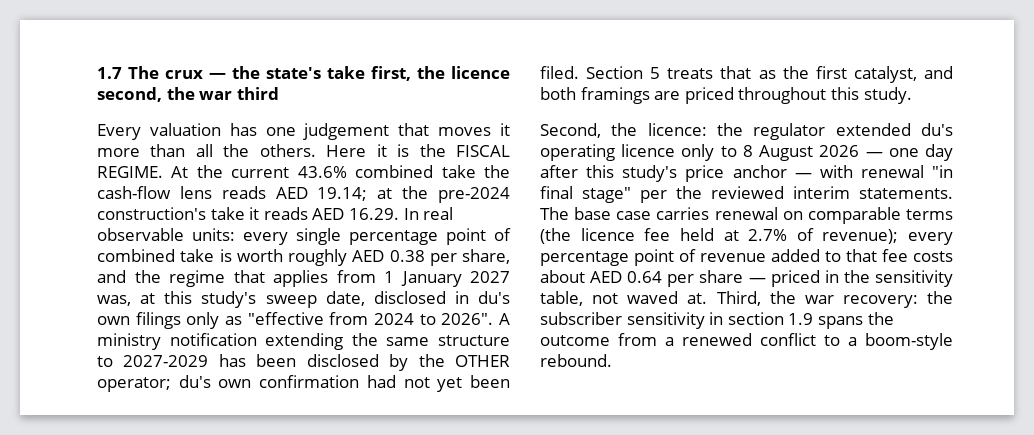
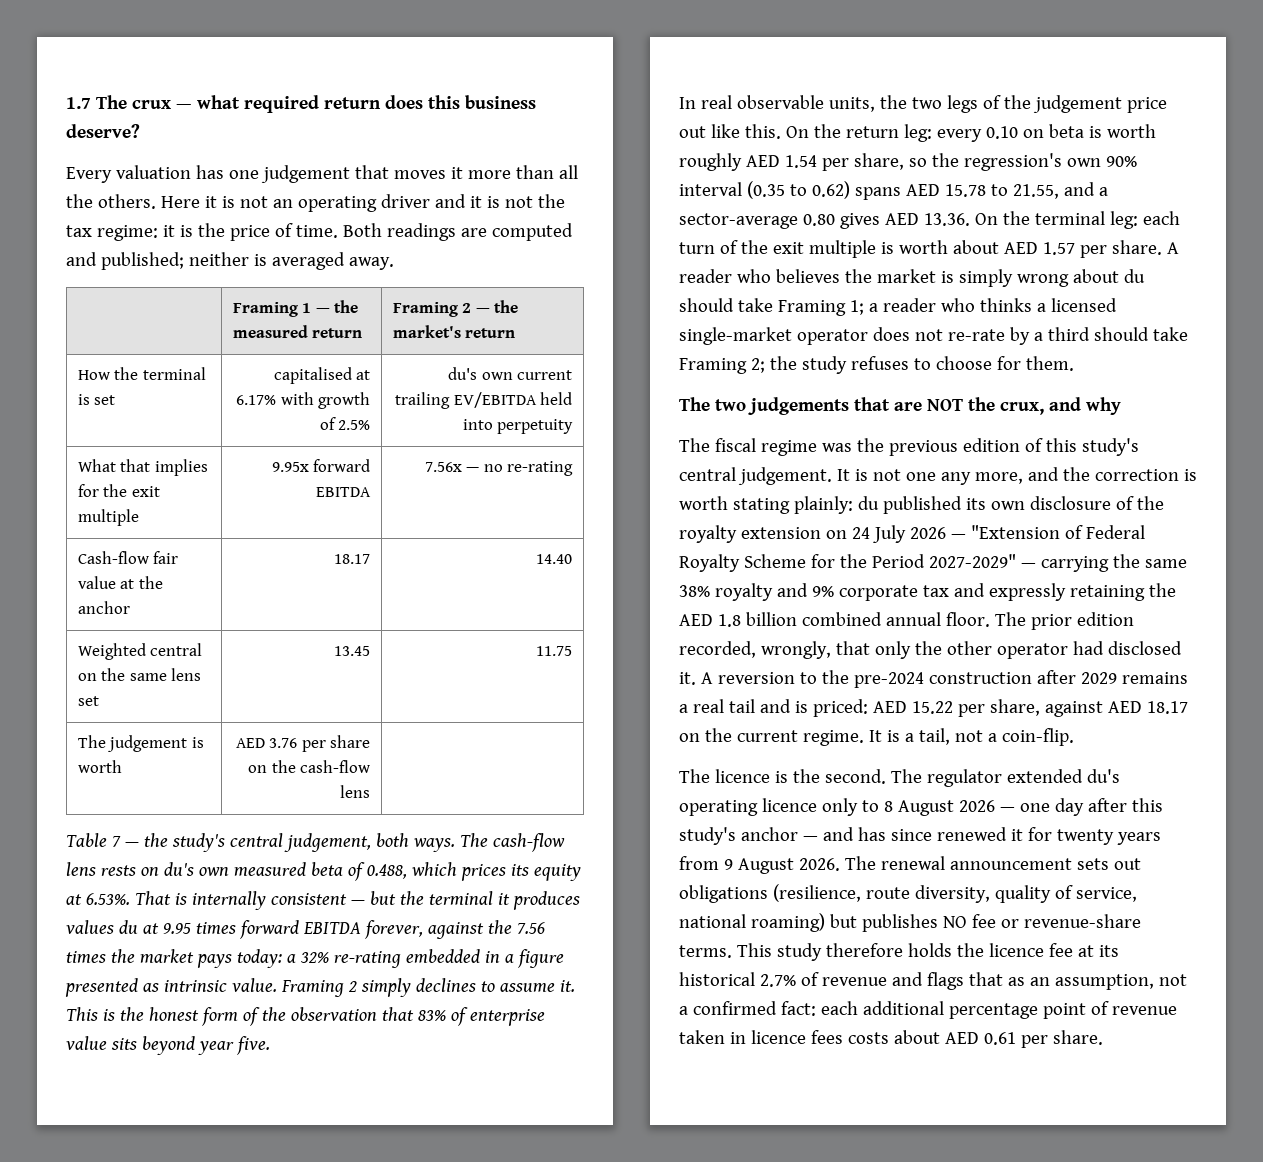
- 1.7 The crux — the state's take first, the licence second, the war third
+ 1.7 The crux — what required return does this business deserve?
- Here it is the FISCAL REGIME. At the current 43.6% combined take the cash-flow lens reads AED 19.14; at the pre-2024 construction's take it reads AED 16.29. In real observable units: every single percentage point of combined take is worth roughly AED 0.38 per share, and the regime that applies from 1 January 2027 was, at this study's sweep date, disclosed in du's own filings only as "effective from 2024 to 2026". A ministry notification extending the same structure to 2027-2029 has been disclosed by the OTHER operator; du's own confirmation had not yet been filed. Section 5 treats that as the first catalyst, and both framings are priced throughout this study.
- Second, the licence: the regulator extended du's operating licence only to 8 August 2026 — one day after this study's price anchor — with renewal "in final stage" per the reviewed interim statements. The base case carries renewal on comparable terms (the licence fee held at 2.7% of revenue); every percentage point of revenue added to that fee costs about AED 0.64 per share — priced in the sensitivity table, not waved at. Third, the war recovery: the subscriber sensitivity in section 1.9 spans the outcome from a renewed conflict to a boom-style rebound.
+ Here it is not an operating driver and it is not the tax regime: it is the price of time. Both readings are computed and published; neither is averaged away.
+ | Framing 1 — the measured return | Framing 2 — the market's return
+ How the terminal is set | capitalised at 6.17% with growth of 2.5% | du's own current trailing EV/EBITDA held into perpetuity
+ What that implies for the exit multiple | 9.95x forward EBITDA | 7.56x — no re-rating
+ Cash-flow fair value at the anchor | 18.17 | 14.40
+ Weighted central on the same lens set | 13.45 | 11.75
+ The judgement is worth | AED 3.76 per share on the cash-flow lens |
+ Table 7 — the study's central judgement, both ways. The cash-flow lens rests on du's own measured beta of 0.488, which prices its equity at 6.53%. That is internally consistent — but the terminal it produces values du at 9.95 times forward EBITDA forever, against the 7.56 times the market pays today: a 32% re-rating embedded in a figure presented as intrinsic value. Framing 2 simply declines to assume it. This is the honest form of the observation that 83% of enterprise value sits beyond year five.
+ In real observable units, the two legs of the judgement price out like this. On the return leg: every 0.10 on beta is worth roughly AED 1.54 per share, so the regression's own 90% interval (0.35 to 0.62) spans AED 15.78 to 21.55, and a sector-average 0.80 gives AED 13.36. On the terminal leg: each turn of the exit multiple is worth about AED 1.57 per share. A reader who believes the market is simply wrong about du should take Framing 1; a reader who thinks a licensed single-market operator does not re-rate by a third should take Framing 2; the study refuses to choose for them.
+ The two judgements that are NOT the crux, and why
+ The fiscal regime was the previous edition of this study's central judgement. It is not one any more, and the correction is worth stating plainly: du published its own disclosure of the royalty extension on 24 July 2026 — "Extension of Federal Royalty Scheme for the Period 2027-2029" — carrying the same 38% royalty and 9% corporate tax and expressly retaining the AED 1.8 billion combined annual floor. The prior edition recorded, wrongly, that only the other operator had disclosed it. A reversion to the pre-2024 construction after 2029 remains a real tail and is priced: AED 15.22 per share, against AED 18.17 on the current regime. It is a tail, not a coin-flip.
+ The licence is the second. The regulator extended du's operating licence only to 8 August 2026 — one day after this study's anchor — and has since renewed it for twenty years from 9 August 2026. The renewal announcement sets out obligations (resilience, route diversity, quality of service, national roaming) but publishes NO fee or revenue-share terms. This study therefore holds the licence fee at its historical 2.7% of revenue and flags that as an assumption, not a confirmed fact: each additional percentage point of revenue taken in licence fees costs about AED 0.61 per share.

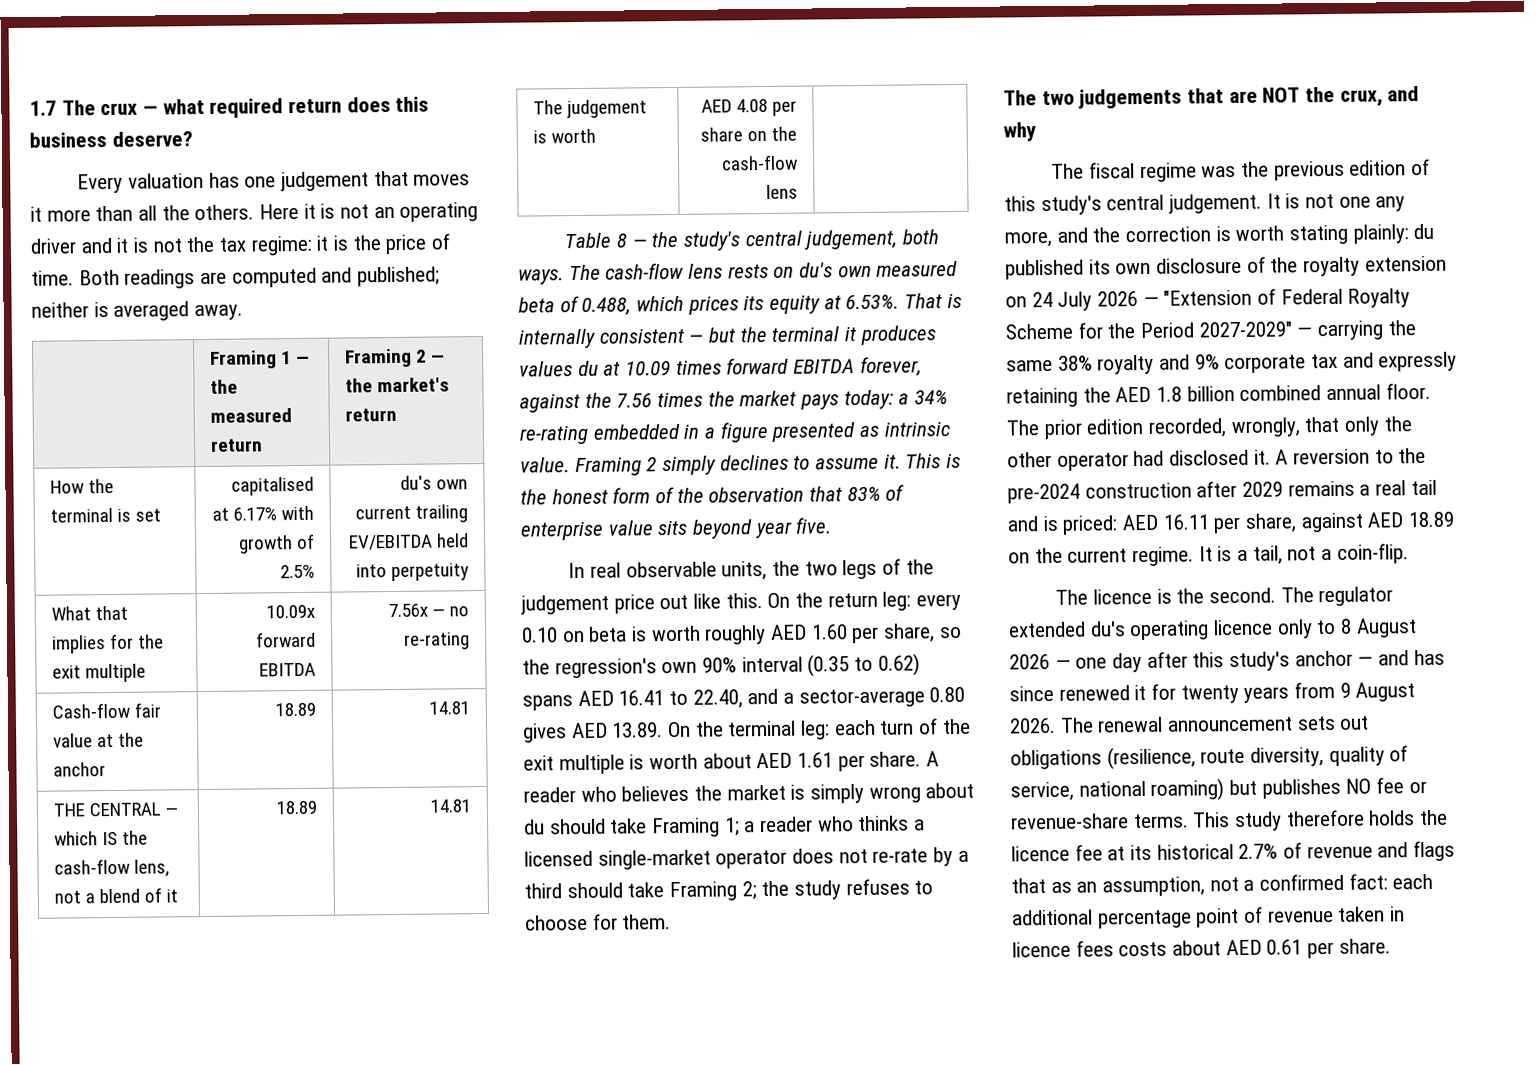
- What that implies for the exit multiple | 9.95x forward EBITDA | 7.56x — no re-rating
+ What that implies for the exit multiple | 10.09x forward EBITDA | 7.56x — no re-rating
- Cash-flow fair value at the anchor | 18.17 | 14.40
- Weighted central on the same lens set | 13.45 | 11.75
+ Cash-flow fair value at the anchor | 18.89 | 14.81
+ THE CENTRAL — which IS the cash-flow lens, not a blend of it | 18.89 | 14.81
- The judgement is worth | AED 3.76 per share on the cash-flow lens |
+ The judgement is worth | AED 4.08 per share on the cash-flow lens |
- Table 7 — the study's central judgement, both ways.
+ Table 8 — the study's central judgement, both ways.
- The cash-flow lens rests on du's own measured beta of 0.488, which prices its equity at 6.53%. That is internally consistent — but the terminal it produces values du at 9.95 times forward EBITDA forever, against the 7.56 times the market pays today: a 32% re-rating embedded in a figure presented as intrinsic value.
+ The cash-flow lens rests on du's own measured beta of 0.488, which prices its equity at 6.53%. That is internally consistent — but the terminal it produces values du at 10.09 times forward EBITDA forever, against the 7.56 times the market pays today: a 34% re-rating embedded in a figure presented as intrinsic value.
- On the return leg: every 0.10 on beta is worth roughly AED 1.54 per share, so the regression's own 90% interval (0.35 to 0.62) spans AED 15.78 to 21.55, and a sector-average 0.80 gives AED 13.36. On the terminal leg: each turn of the exit multiple is worth about AED 1.57 per share.
+ On the return leg: every 0.10 on beta is worth roughly AED 1.60 per share, so the regression's own 90% interval (0.35 to 0.62) spans AED 16.41 to 22.40, and a sector-average 0.80 gives AED 13.89. On the terminal leg: each turn of the exit multiple is worth about AED 1.61 per share.
- A reversion to the pre-2024 construction after 2029 remains a real tail and is priced: AED 15.22 per share, against AED 18.17 on the current regime.
+ A reversion to the pre-2024 construction after 2029 remains a real tail and is priced: AED 16.11 per share, against AED 18.89 on the current regime.

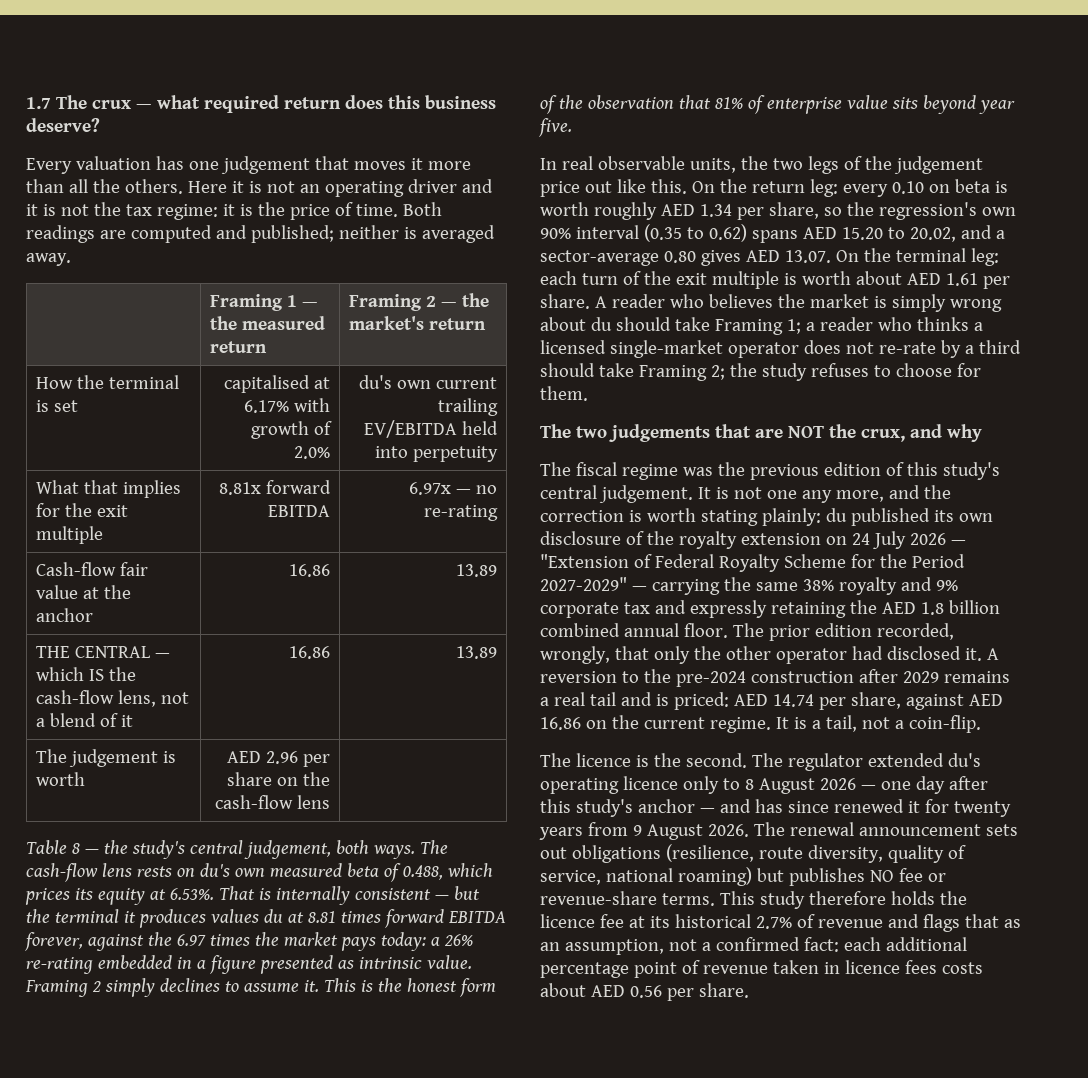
- How the terminal is set | capitalised at 6.17% with growth of 2.5% | du's own current trailing EV/EBITDA held into perpetuity
+ How the terminal is set | capitalised at 6.17% with growth of 2.0% | du's own current trailing EV/EBITDA held into perpetuity
- What that implies for the exit multiple | 10.09x forward EBITDA | 7.56x — no re-rating
+ What that implies for the exit multiple | 8.81x forward EBITDA | 6.97x — no re-rating
- Cash-flow fair value at the anchor | 18.89 | 14.81
+ Cash-flow fair value at the anchor | 16.86 | 13.89
- THE CENTRAL — which IS the cash-flow lens, not a blend of it | 18.89 | 14.81
+ THE CENTRAL — which IS the cash-flow lens, not a blend of it | 16.86 | 13.89
- The judgement is worth | AED 4.08 per share on the cash-flow lens |
+ The judgement is worth | AED 2.96 per share on the cash-flow lens |
- The cash-flow lens rests on du's own measured beta of 0.488, which prices its equity at 6.53%. That is internally consistent — but the terminal it produces values du at 10.09 times forward EBITDA forever, against the 7.56 times the market pays today: a 34% re-rating embedded in a figure presented as intrinsic value.
+ The cash-flow lens rests on du's own measured beta of 0.488, which prices its equity at 6.53%. That is internally consistent — but the terminal it produces values du at 8.81 times forward EBITDA forever, against the 6.97 times the market pays today: a 26% re-rating embedded in a figure presented as intrinsic value.
- This is the honest form of the observation that 83% of enterprise value sits beyond year five.
+ This is the honest form of the observation that 81% of enterprise value sits beyond year five.
- On the return leg: every 0.10 on beta is worth roughly AED 1.60 per share, so the regression's own 90% interval (0.35 to 0.62) spans AED 16.41 to 22.40, and a sector-average 0.80 gives AED 13.89. On the terminal leg: each turn of the exit multiple is worth about AED 1.61 per share.
+ On the return leg: every 0.10 on beta is worth roughly AED 1.34 per share, so the regression's own 90% interval (0.35 to 0.62) spans AED 15.20 to 20.02, and a sector-average 0.80 gives AED 13.07. On the terminal leg: each turn of the exit multiple is worth about AED 1.61 per share.
- A reversion to the pre-2024 construction after 2029 remains a real tail and is priced: AED 16.11 per share, against AED 18.89 on the current regime.
+ A reversion to the pre-2024 construction after 2029 remains a real tail and is priced: AED 14.74 per share, against AED 16.86 on the current regime.
- This study therefore holds the licence fee at its historical 2.7% of revenue and flags that as an assumption, not a confirmed fact: each additional percentage point of revenue taken in licence fees costs about AED 0.61 per share.
+ This study therefore holds the licence fee at its historical 2.7% of revenue and flags that as an assumption, not a confirmed fact: each additional percentage point of revenue taken in licence fees costs about AED 0.56 per share.

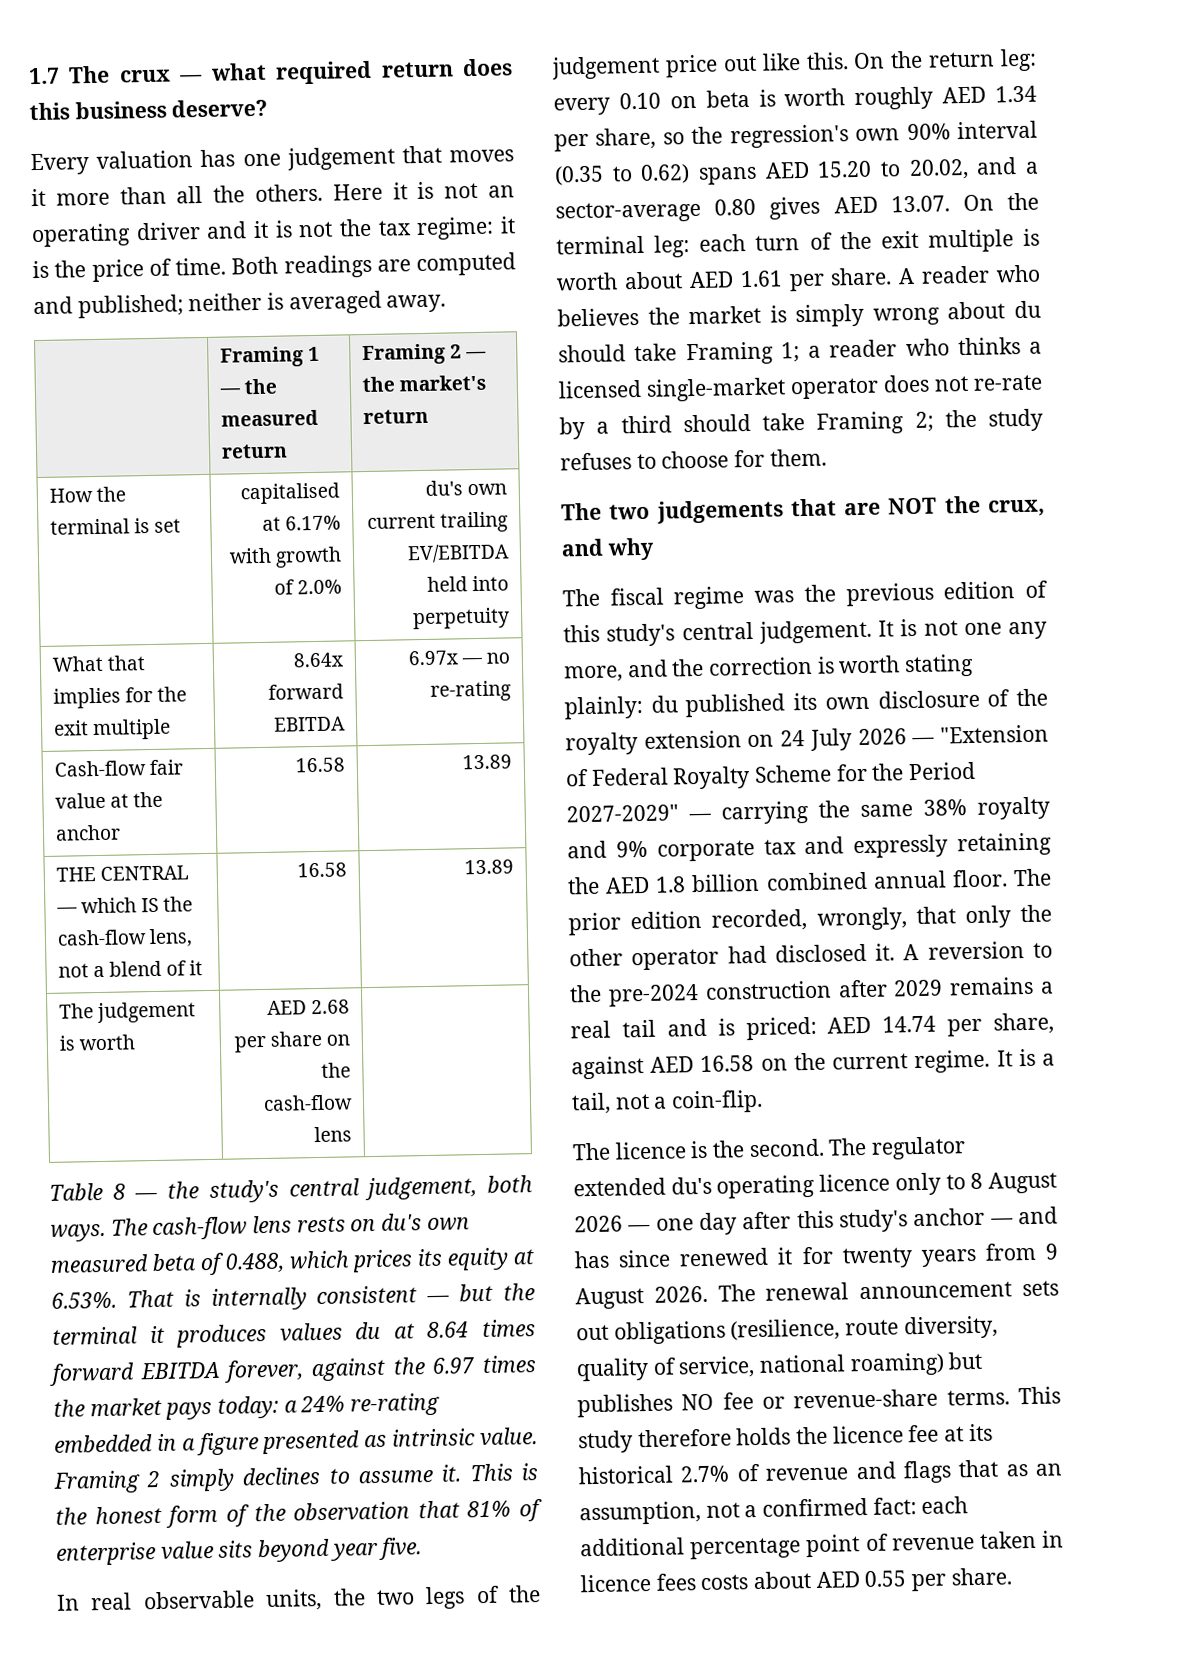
- What that implies for the exit multiple | 8.81x forward EBITDA | 6.97x — no re-rating
+ What that implies for the exit multiple | 8.64x forward EBITDA | 6.97x — no re-rating
- Cash-flow fair value at the anchor | 16.86 | 13.89
+ Cash-flow fair value at the anchor | 16.58 | 13.89
- THE CENTRAL — which IS the cash-flow lens, not a blend of it | 16.86 | 13.89
+ THE CENTRAL — which IS the cash-flow lens, not a blend of it | 16.58 | 13.89
- The judgement is worth | AED 2.96 per share on the cash-flow lens |
+ The judgement is worth | AED 2.68 per share on the cash-flow lens |
- The cash-flow lens rests on du's own measured beta of 0.488, which prices its equity at 6.53%. That is internally consistent — but the terminal it produces values du at 8.81 times forward EBITDA forever, against the 6.97 times the market pays today: a 26% re-rating embedded in a figure presented as intrinsic value.
+ The cash-flow lens rests on du's own measured beta of 0.488, which prices its equity at 6.53%. That is internally consistent — but the terminal it produces values du at 8.64 times forward EBITDA forever, against the 6.97 times the market pays today: a 24% re-rating embedded in a figure presented as intrinsic value.
- A reversion to the pre-2024 construction after 2029 remains a real tail and is priced: AED 14.74 per share, against AED 16.86 on the current regime.
+ A reversion to the pre-2024 construction after 2029 remains a real tail and is priced: AED 14.74 per share, against AED 16.58 on the current regime.
- This study therefore holds the licence fee at its historical 2.7% of revenue and flags that as an assumption, not a confirmed fact: each additional percentage point of revenue taken in licence fees costs about AED 0.56 per share.
+ This study therefore holds the licence fee at its historical 2.7% of revenue and flags that as an assumption, not a confirmed fact: each additional percentage point of revenue taken in licence fees costs about AED 0.55 per share.

